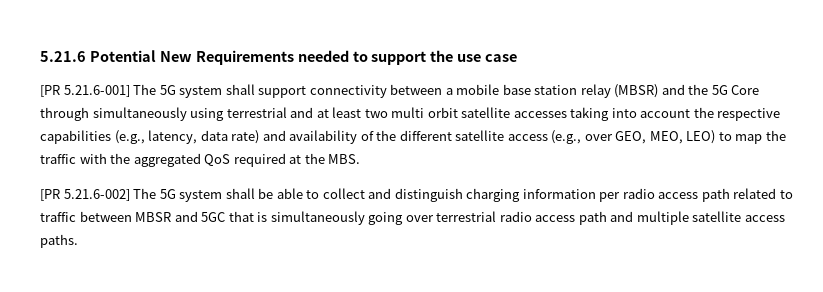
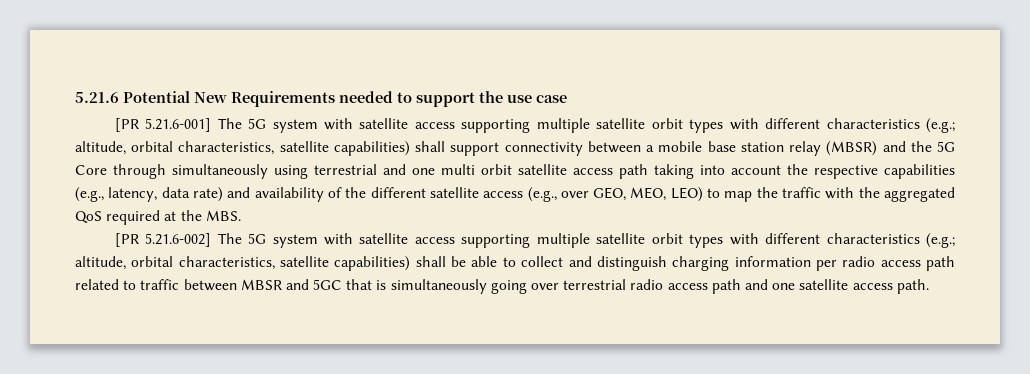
- [PR 5.21.6-001] The 5G system shall support connectivity between a mobile base station relay (MBSR) and the 5G Core through simultaneously using terrestrial and at least two multi orbit satellite accesses taking into account the respective capabilities (e.g., latency, data rate) and availability of the different satellite access (e.g., over GEO, MEO, LEO) to map the traffic with the aggregated QoS required at the MBS.
+ [PR 5.21.6-001] The 5G system with satellite access supporting multiple satellite orbit types with different characteristics (e.g.; altitude, orbital characteristics, satellite capabilities) shall support connectivity between a mobile base station relay (MBSR) and the 5G Core through simultaneously using terrestrial and one multi orbit satellite access path taking into account the respective capabilities (e.g., latency, data rate) and availability of the different satellite access (e.g., over GEO, MEO, LEO) to map the traffic with the aggregated QoS required at the MBS.
- [PR 5.21.6-002] The 5G system shall be able to collect and distinguish charging information per radio access path related to traffic between MBSR and 5GC that is simultaneously going over terrestrial radio access path and multiple satellite access paths.
+ [PR 5.21.6-002] The 5G system with satellite access supporting multiple satellite orbit types with different characteristics (e.g.; altitude, orbital characteristics, satellite capabilities) shall be able to collect and distinguish charging information per radio access path related to traffic between MBSR and 5GC that is simultaneously going over terrestrial radio access path and one satellite access path.

